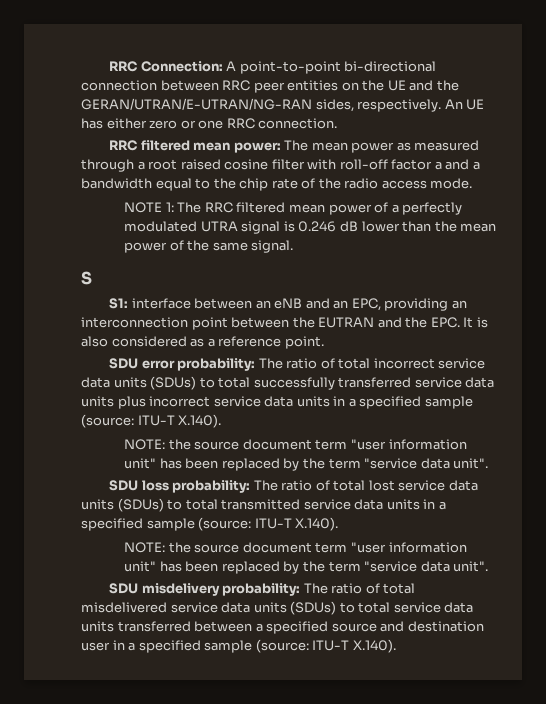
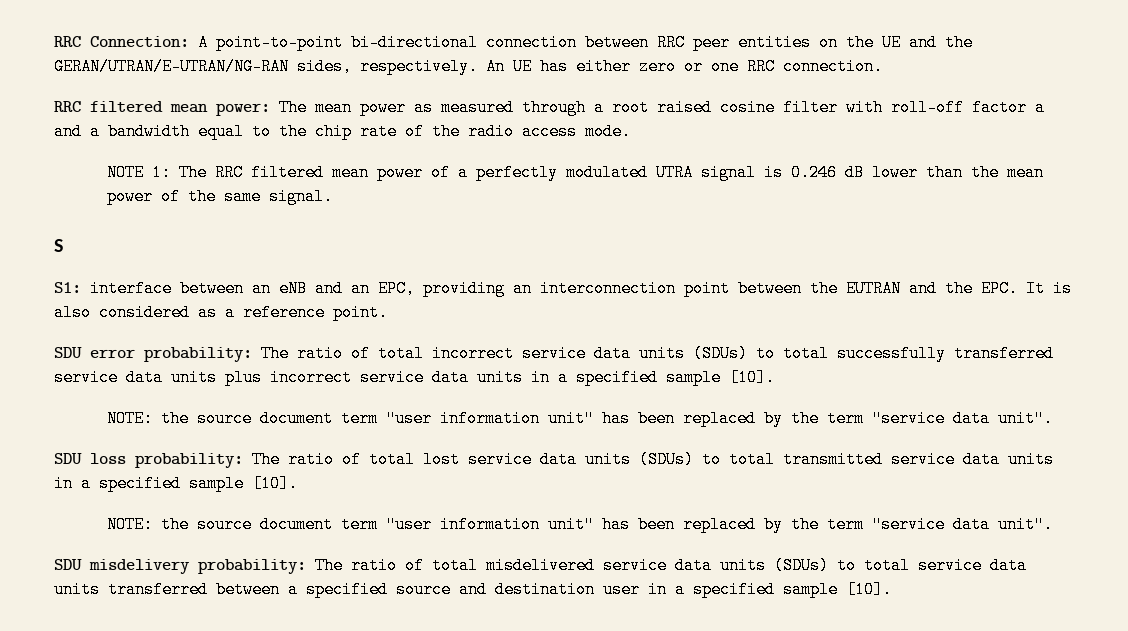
- SDU error probability: The ratio of total incorrect service data units (SDUs) to total successfully transferred service data units plus incorrect service data units in a specified sample (source: ITU-T X.140).
+ SDU error probability: The ratio of total incorrect service data units (SDUs) to total successfully transferred service data units plus incorrect service data units in a specified sample [10].
- SDU loss probability: The ratio of total lost service data units (SDUs) to total transmitted service data units in a specified sample (source: ITU-T X.140).
+ SDU loss probability: The ratio of total lost service data units (SDUs) to total transmitted service data units in a specified sample [10].
- SDU misdelivery probability: The ratio of total misdelivered service data units (SDUs) to total service data units transferred between a specified source and destination user in a specified sample (source: ITU-T X.140).
+ SDU misdelivery probability: The ratio of total misdelivered service data units (SDUs) to total service data units transferred between a specified source and destination user in a specified sample [10].

